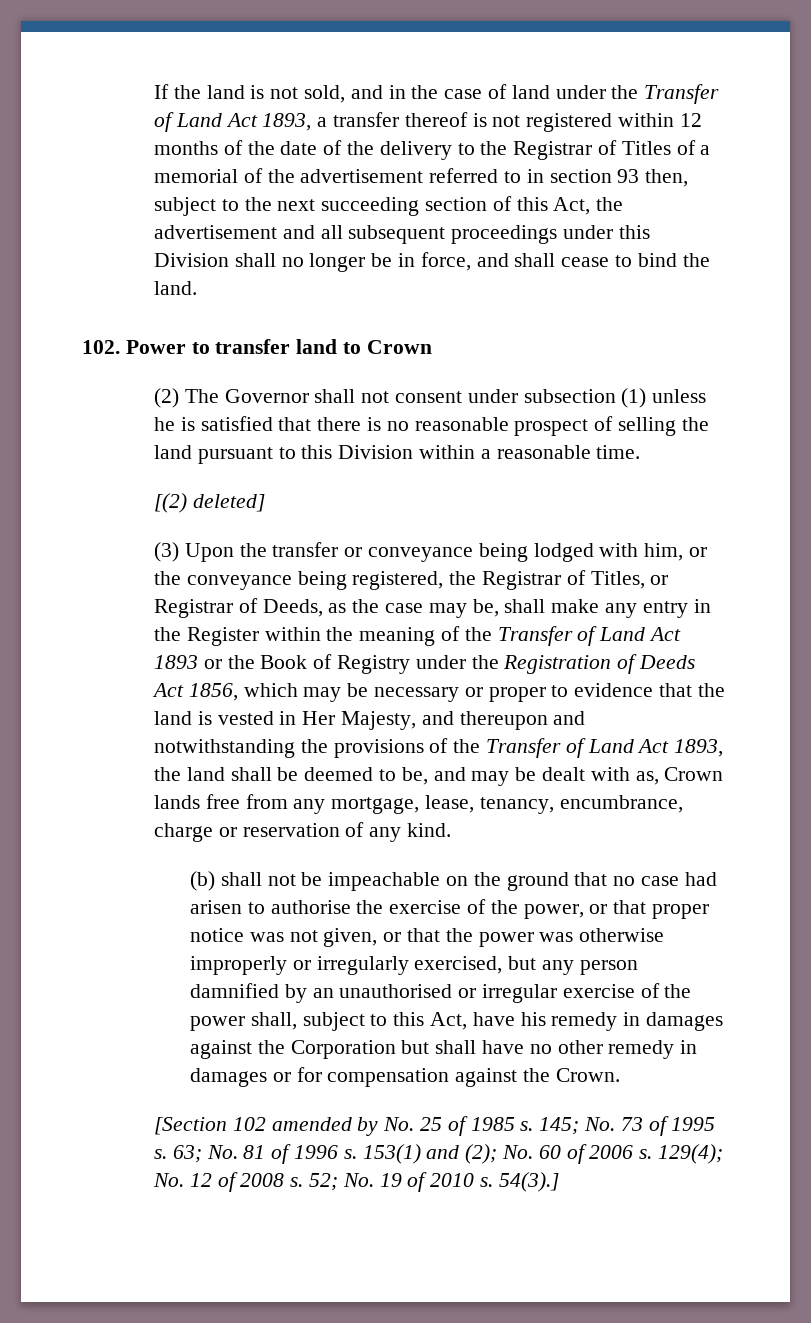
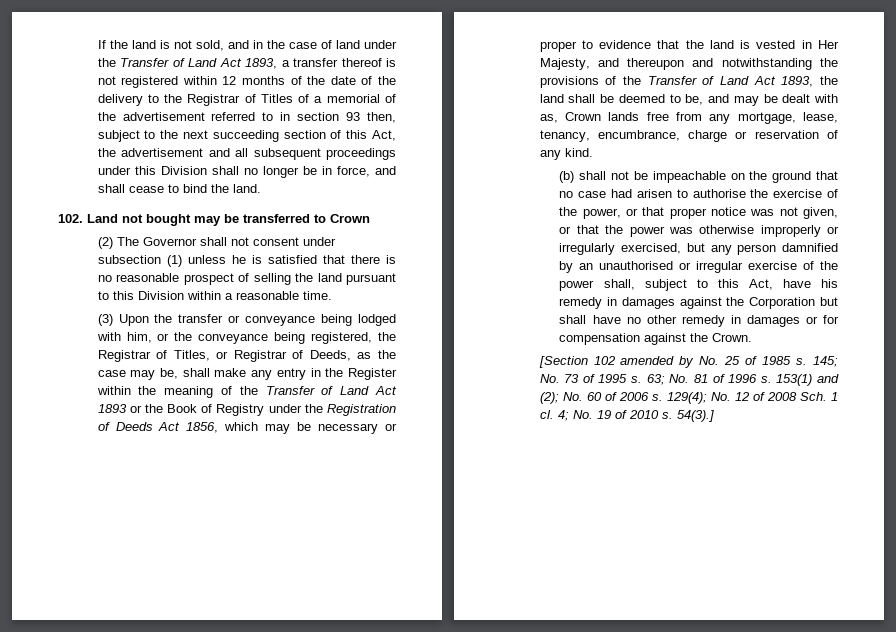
- 102. Power to transfer land to Crown
+ 102. Land not bought may be transferred to Crown
- [(2) deleted]
- 129(4); No. 12 of 2008 s. 52; No. 19 of 2010 s.
+ 129(4); No. 12 of 2008 Sch. 1 cl. 4; No. 19 of 2010 s.

